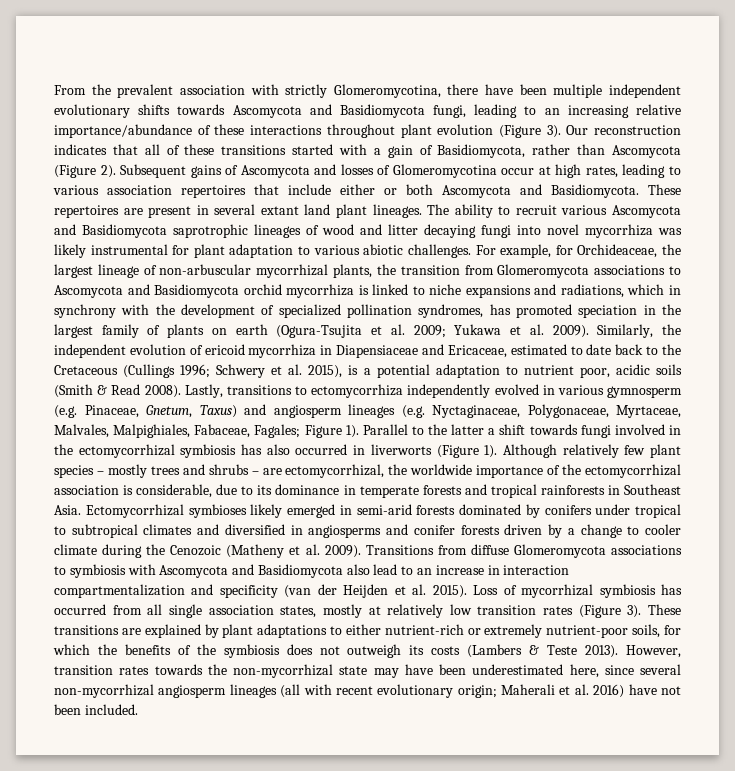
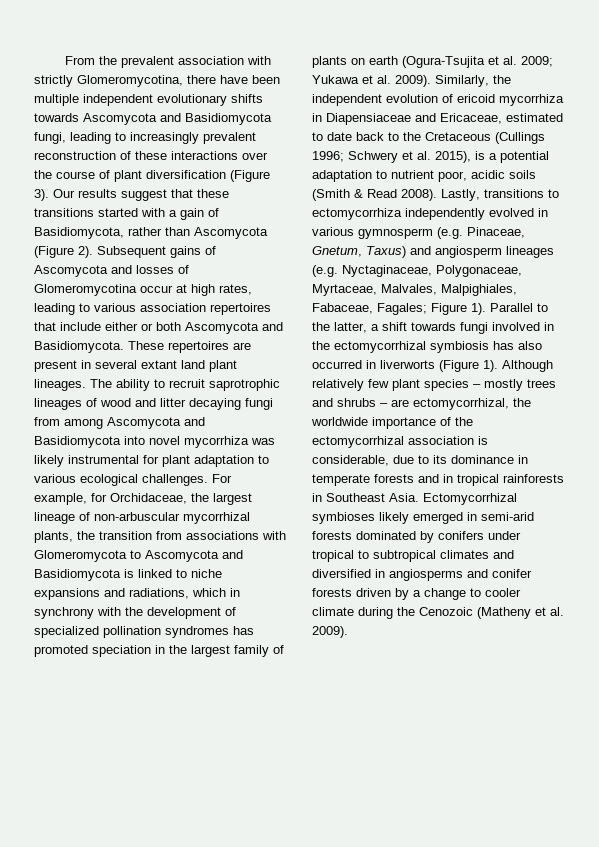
- From the prevalent association with strictly Glomeromycotina, there have been multiple independent evolutionary shifts towards Ascomycota and Basidiomycota fungi, leading to an increasing relative importance/abundance of these interactions throughout plant evolution (Figure 3). Our reconstruction indicates that all of these transitions started with a gain of Basidiomycota, rather than Ascomycota (Figure 2).
+ From the prevalent association with strictly Glomeromycotina, there have been multiple independent evolutionary shifts towards Ascomycota and Basidiomycota fungi, leading to increasingly prevalent reconstruction of these interactions over the course of plant diversification (Figure 3). Our results suggest that these transitions started with a gain of Basidiomycota, rather than Ascomycota (Figure 2).
- The ability to recruit various Ascomycota and Basidiomycota saprotrophic lineages of wood and litter decaying fungi into novel mycorrhiza was likely instrumental for plant adaptation to various abiotic challenges.
+ The ability to recruit saprotrophic lineages of wood and litter decaying fungi from among Ascomycota and Basidiomycota into novel mycorrhiza was likely instrumental for plant adaptation to various ecological challenges.
- For example, for Orchideaceae, the largest lineage of non-arbuscular mycorrhizal plants, the transition from Glomeromycota associations to Ascomycota and Basidiomycota orchid mycorrhiza is linked to niche expansions and radiations, which in synchrony with the development of specialized pollination syndromes, has promoted speciation in the largest family of plants on earth (Ogura-Tsujita et al. 2009; Yukawa et al. 2009).
+ For example, for Orchidaceae, the largest lineage of non-arbuscular mycorrhizal plants, the transition from associations with Glomeromycota to Ascomycota and Basidiomycota is linked to niche expansions and radiations, which in synchrony with the development of specialized pollination syndromes has promoted speciation in the largest family of plants on earth (Ogura-Tsujita et al. 2009; Yukawa et al. 2009).
- Parallel to the latter a shift towards fungi involved in the ectomycorrhizal symbiosis has also occurred in liverworts (Figure 1).
+ Parallel to the latter, a shift towards fungi involved in the ectomycorrhizal symbiosis has also occurred in liverworts (Figure 1).
- Although relatively few plant species – mostly trees and shrubs – are ectomycorrhizal, the worldwide importance of the ectomycorrhizal association is considerable, due to its dominance in temperate forests and tropical rainforests in Southeast Asia.
+ Although relatively few plant species – mostly trees and shrubs – are ectomycorrhizal, the worldwide importance of the ectomycorrhizal association is considerable, due to its dominance in temperate forests and in tropical rainforests in Southeast Asia.
- Transitions from diffuse Glomeromycota associations to symbiosis with Ascomycota and Basidiomycota also lead to an increase in interaction compartmentalization and specificity (van der Heijden et al. 2015). Loss of mycorrhizal symbiosis has occurred from all single association states, mostly at relatively low transition rates (Figure 3). These transitions are explained by plant adaptations to either nutrient-rich or extremely nutrient-poor soils, for which the benefits of the symbiosis does not outweigh its costs (Lambers & Teste 2013). However, transition rates towards the non-mycorrhizal state may have been underestimated here, since several non-mycorrhizal angiosperm lineages (all with recent evolutionary origin; Maherali et al. 2016) have not been included.

